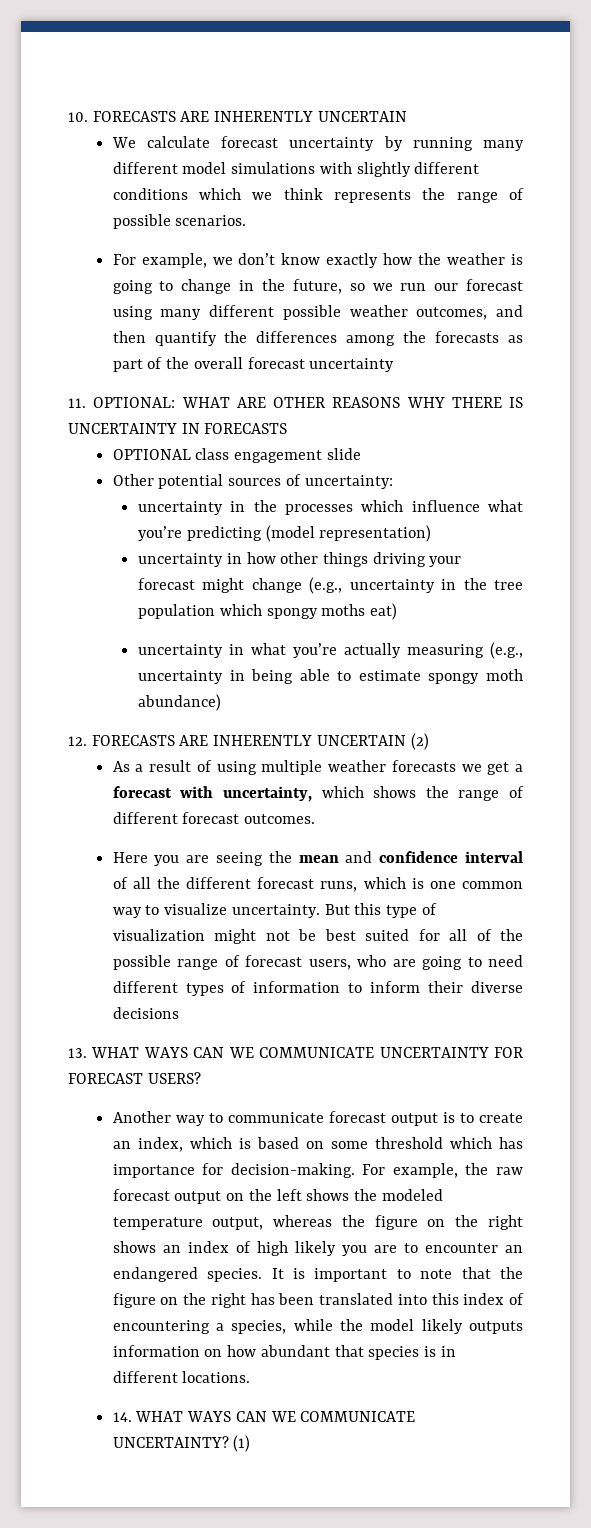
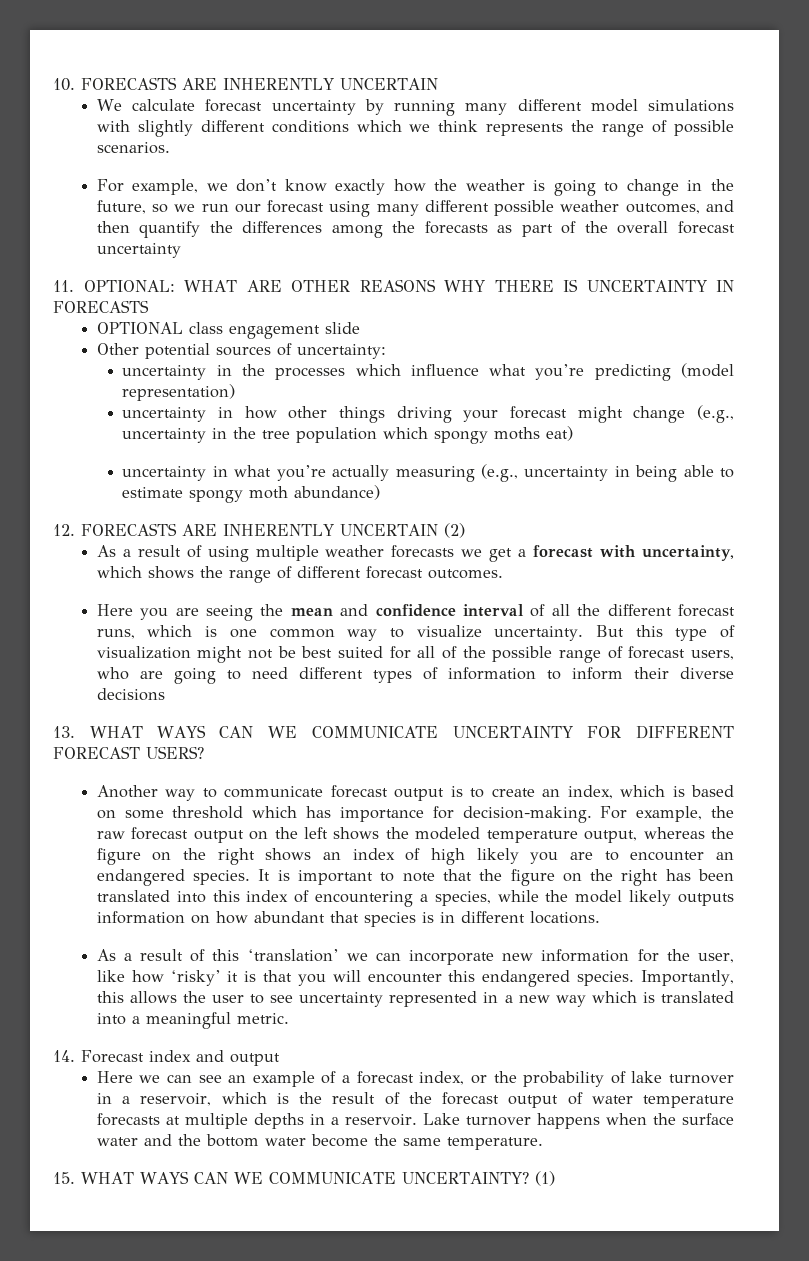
- 13. WHAT WAYS CAN WE COMMUNICATE UNCERTAINTY FOR FORECAST USERS?
+ 13. WHAT WAYS CAN WE COMMUNICATE UNCERTAINTY FOR DIFFERENT FORECAST USERS?
- 14. WHAT WAYS CAN WE COMMUNICATE UNCERTAINTY?
+ As a result of this ‘translation’ we can incorporate new information for the user, like how ‘risky’ it is that you will encounter this endangered species. Importantly, this allows the user to see uncertainty represented in a new way which is translated into a meaningful metric.
+ 14. Forecast index and output
+ Here we can see an example of a forecast index, or the probability of lake turnover in a reservoir, which is the result of the forecast output of water temperature forecasts at multiple depths in a reservoir. Lake turnover happens when the surface water and the bottom water become the same temperature.
+ 15. WHAT WAYS CAN WE COMMUNICATE UNCERTAINTY?

